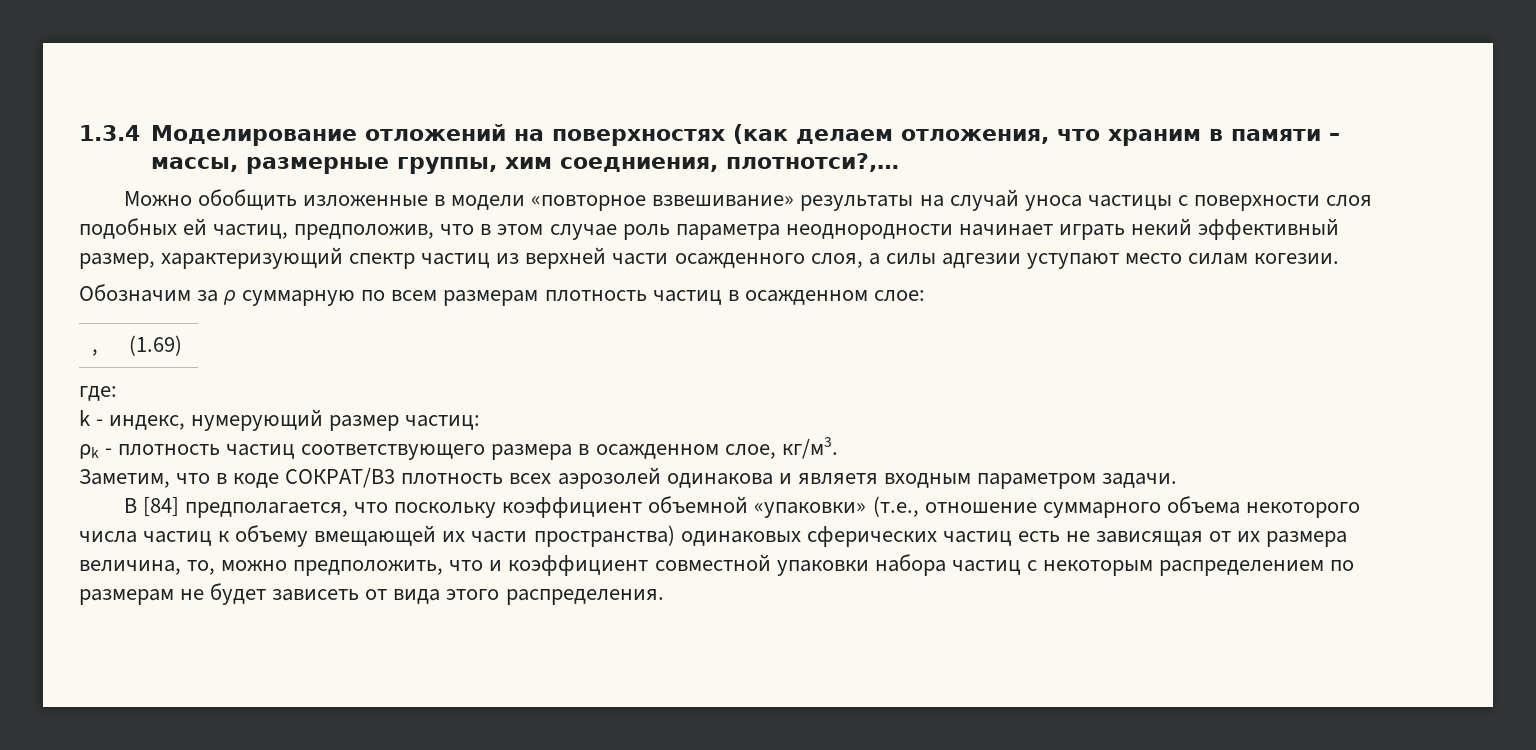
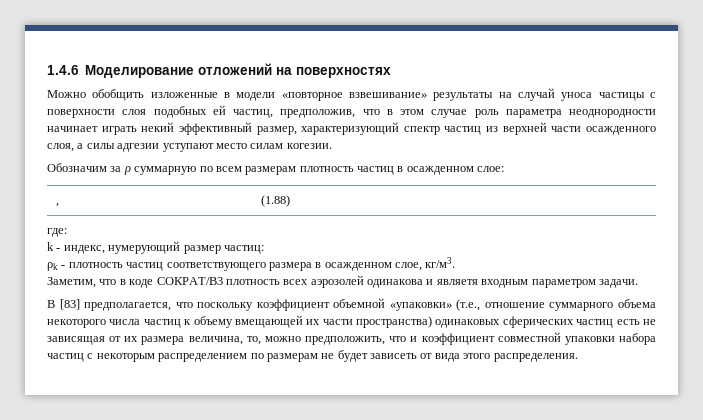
- 1.3.4 Моделирование отложений на поверхностях (как делаем отложения, что храним в памяти – массы, размерные группы, хим соедниения, плотнотси?,…
+ 1.4.6 Моделирование отложений на поверхностях
- , | (1.69)
+ , | (1.88)
- В [84] предполагается, что поскольку коэффициент объемной «упаковки» (т.е., отношение суммарного объема некоторого числа частиц к объему вмещающей их части пространства) одинаковых сферических частиц есть не зависящая от их размера величина, то, можно предположить, что и коэффициент совместной упаковки набора частиц c некоторым распределением по размерам не будет зависеть от вида этого распределения.
+ В [83] предполагается, что поскольку коэффициент объемной «упаковки» (т.е., отношение суммарного объема некоторого числа частиц к объему вмещающей их части пространства) одинаковых сферических частиц есть не зависящая от их размера величина, то, можно предположить, что и коэффициент совместной упаковки набора частиц c некоторым распределением по размерам не будет зависеть от вида этого распределения.

